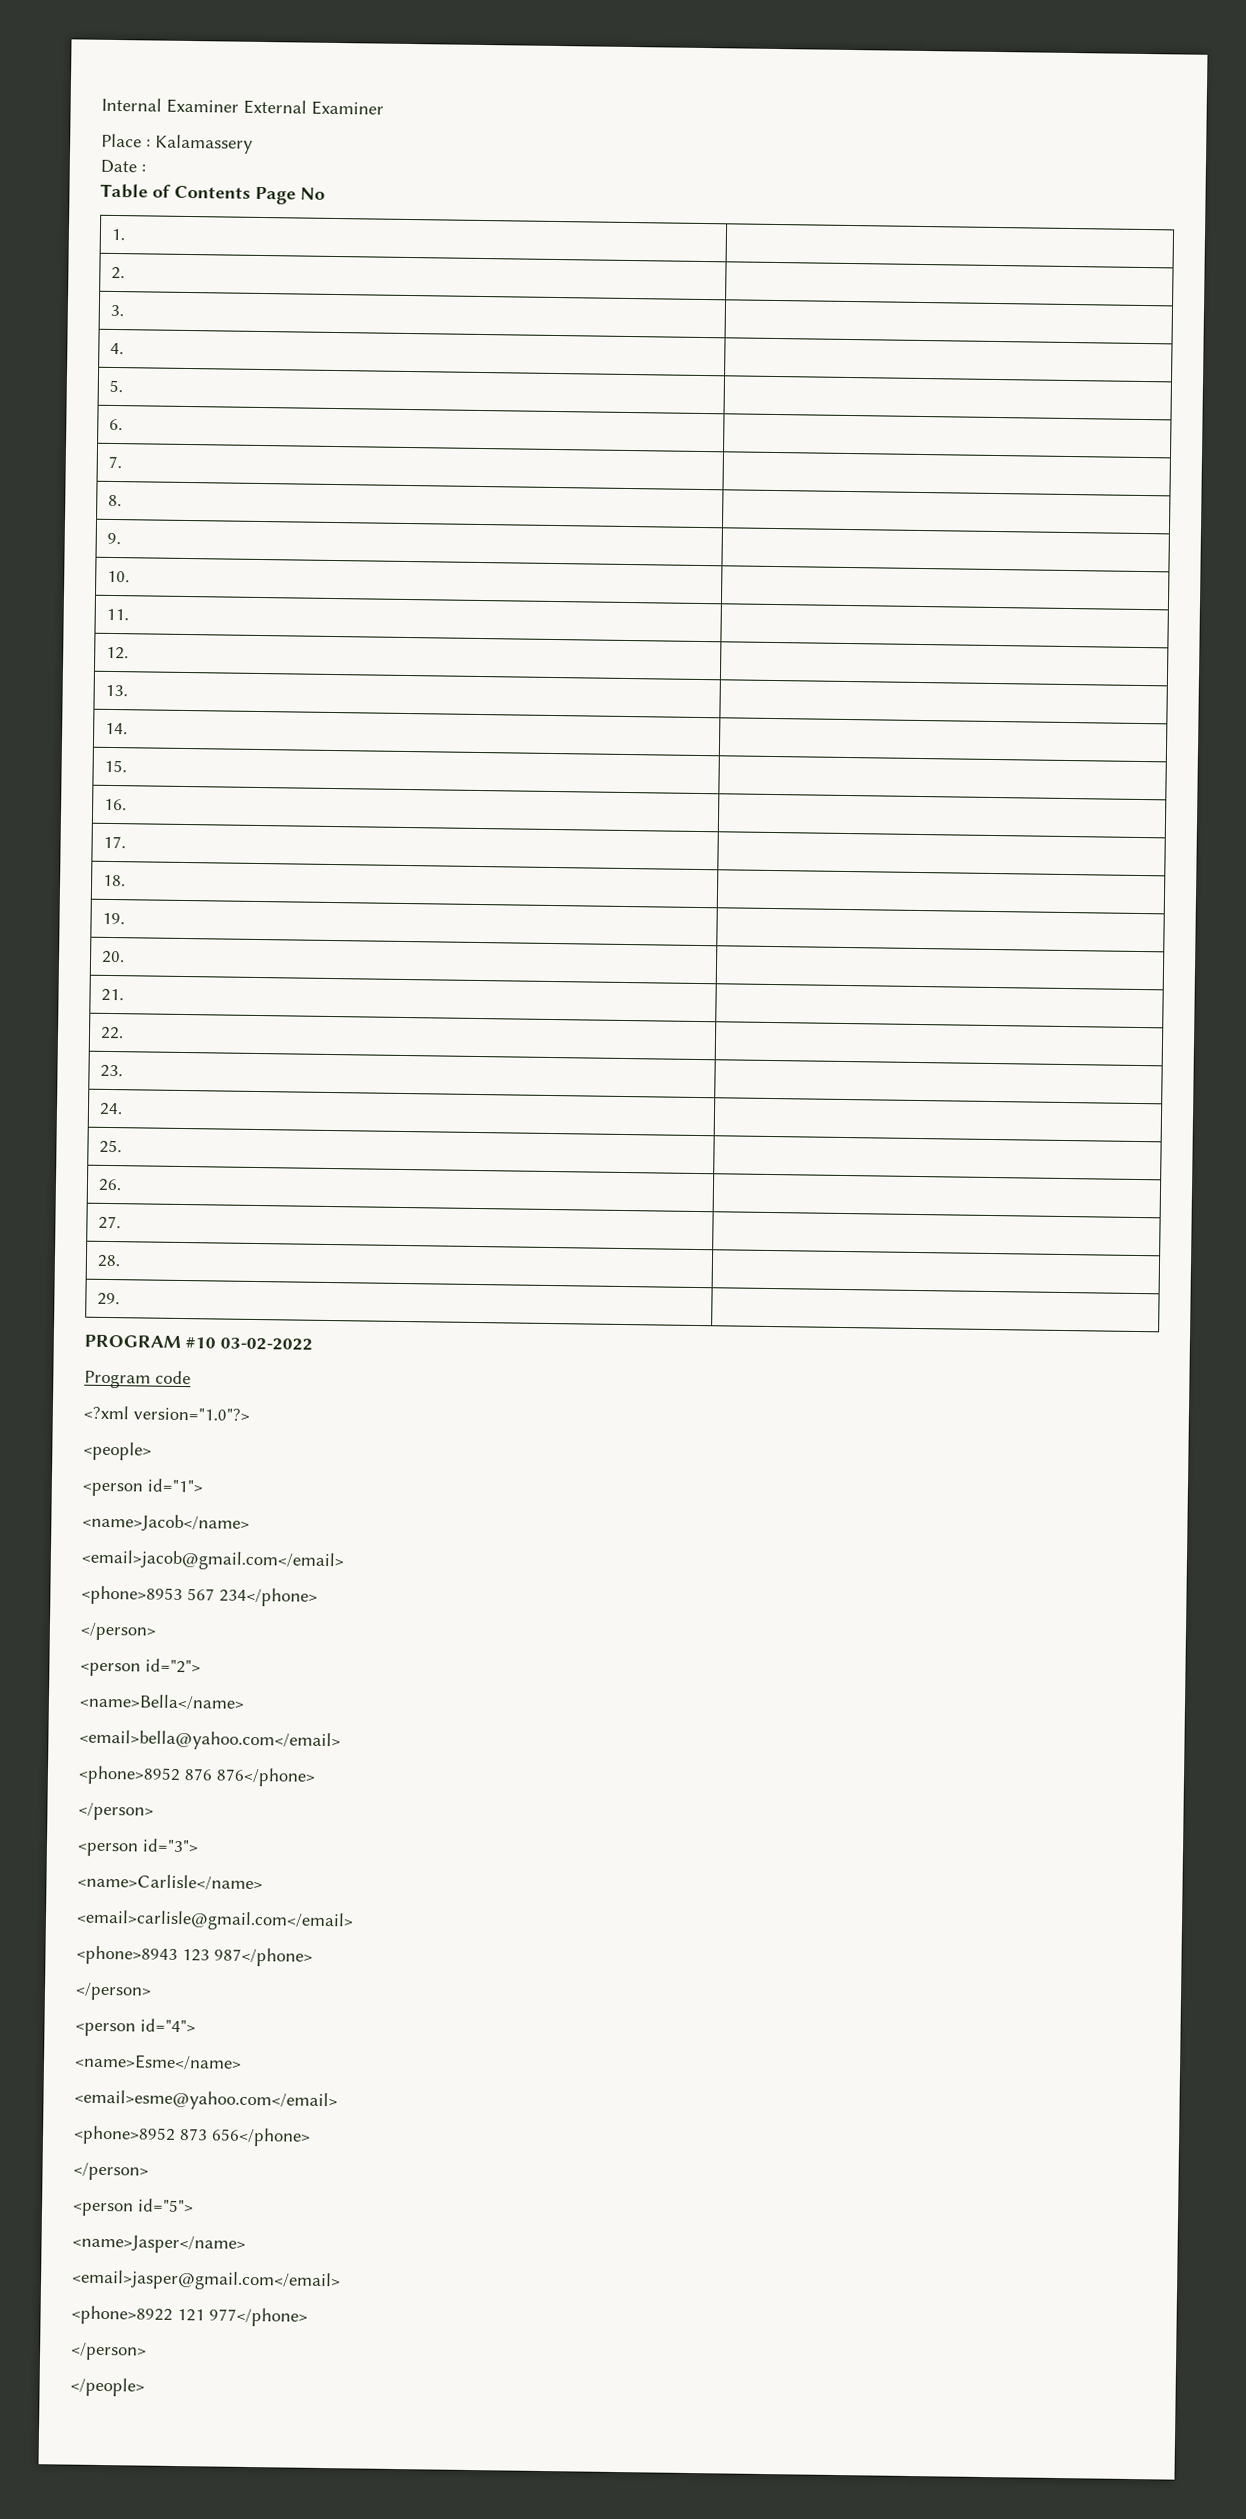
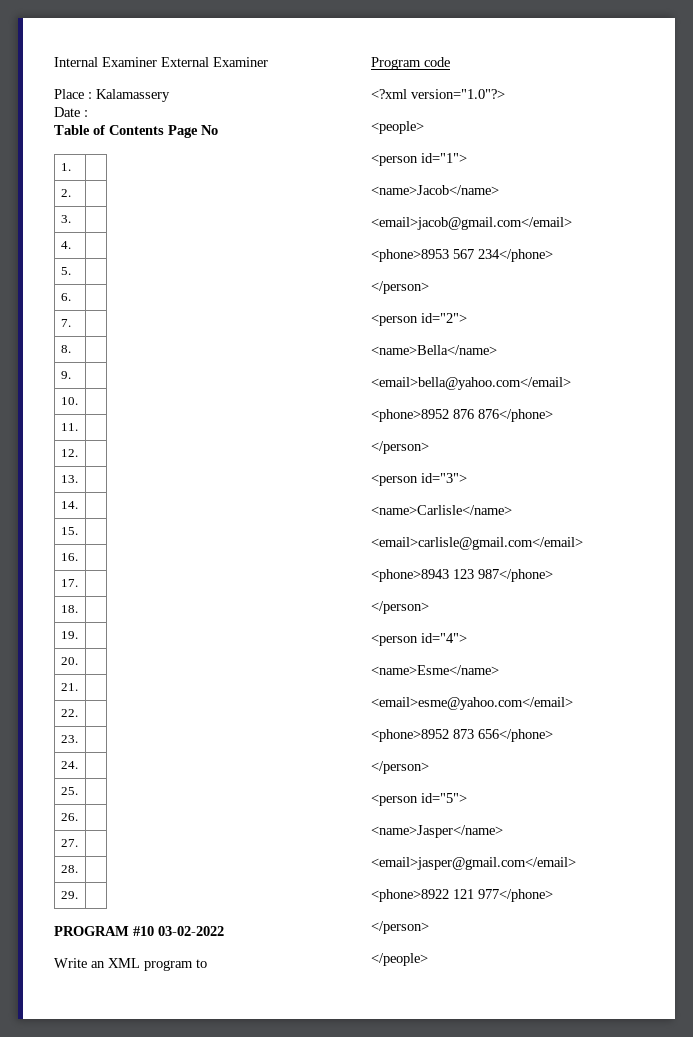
+ Write an XML program to

